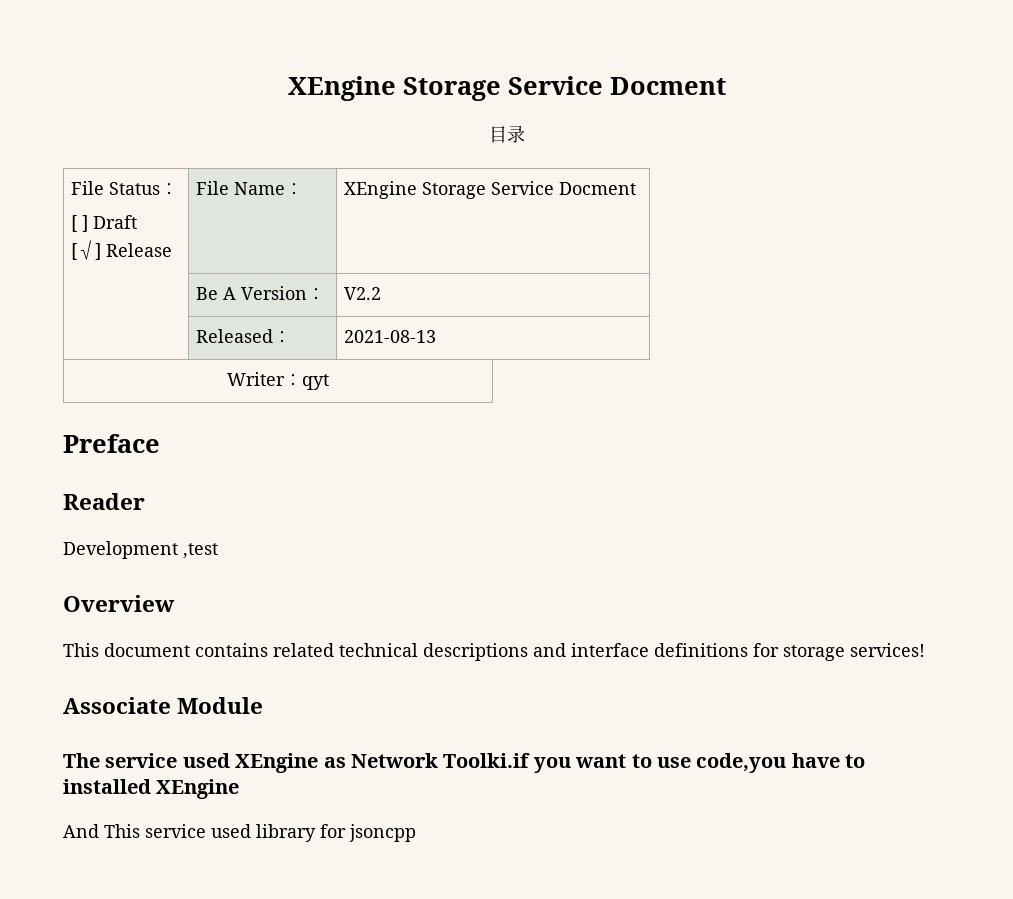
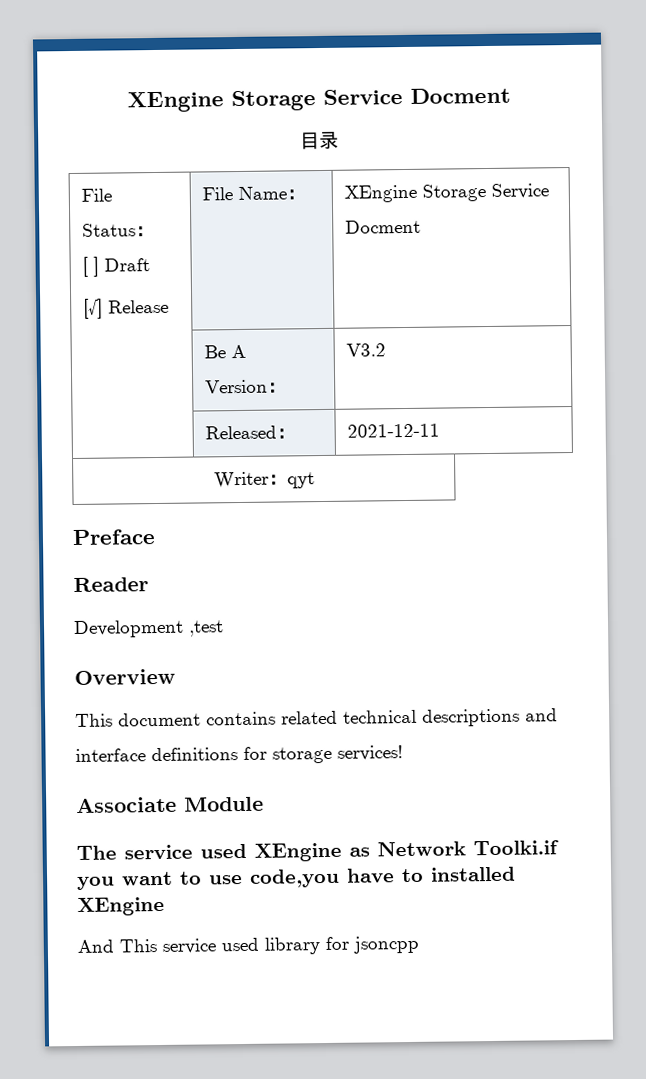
- | Be A Version： | V2.2
+ | Be A Version： | V3.2
- | Released： | 2021-08-13
+ | Released： | 2021-12-11

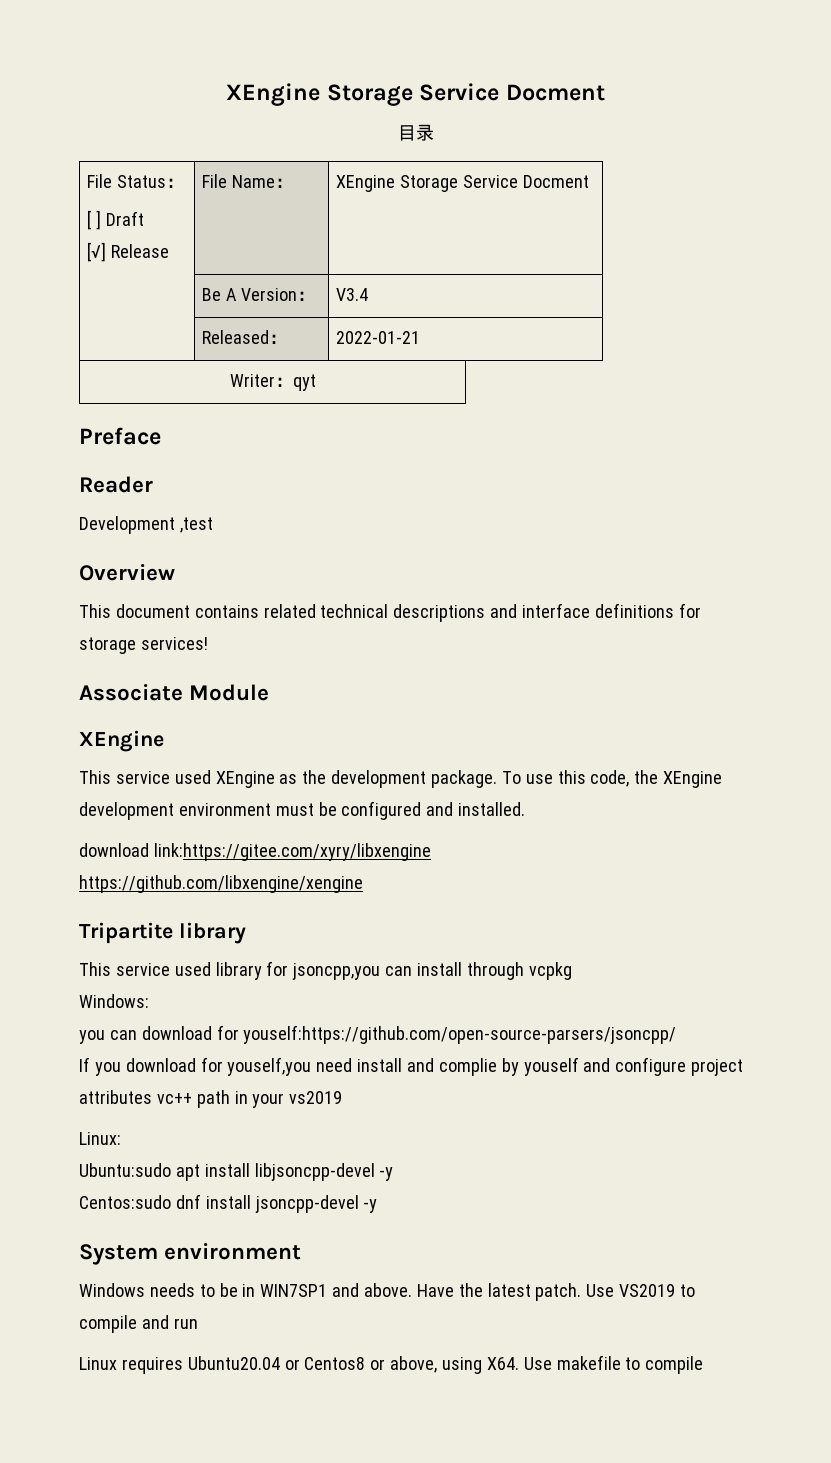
- | Be A Version： | V3.2
+ | Be A Version： | V3.4
- | Released： | 2021-12-11
+ | Released： | 2022-01-21
  Associate Module
- The service used XEngine as Network Toolki.if you want to use code,you have to installed XEngine
- And This service used library for jsoncpp
+ XEngine
+ This service used XEngine as the development package. To use this code, the XEngine development environment must be configured and installed.
+ download link:https://gitee.com/xyry/libxengine
+ https://github.com/libxengine/xengine
+ Tripartite library
+ This service used library for jsoncpp,you can install through vcpkg
+ Windows:
+ you can download for youself:https://github.com/open-source-parsers/jsoncpp/
+ If you download for youself,you need install and complie by youself and configure project attributes vc++ path in your vs2019
+ Linux:
+ Ubuntu:sudo apt install libjsoncpp-devel -y
+ Centos:sudo dnf install jsoncpp-devel -y
+ System environment
+ Windows needs to be in WIN7SP1 and above. Have the latest patch. Use VS2019 to compile and run
+ Linux requires Ubuntu20.04 or Centos8 or above, using X64. Use makefile to compile

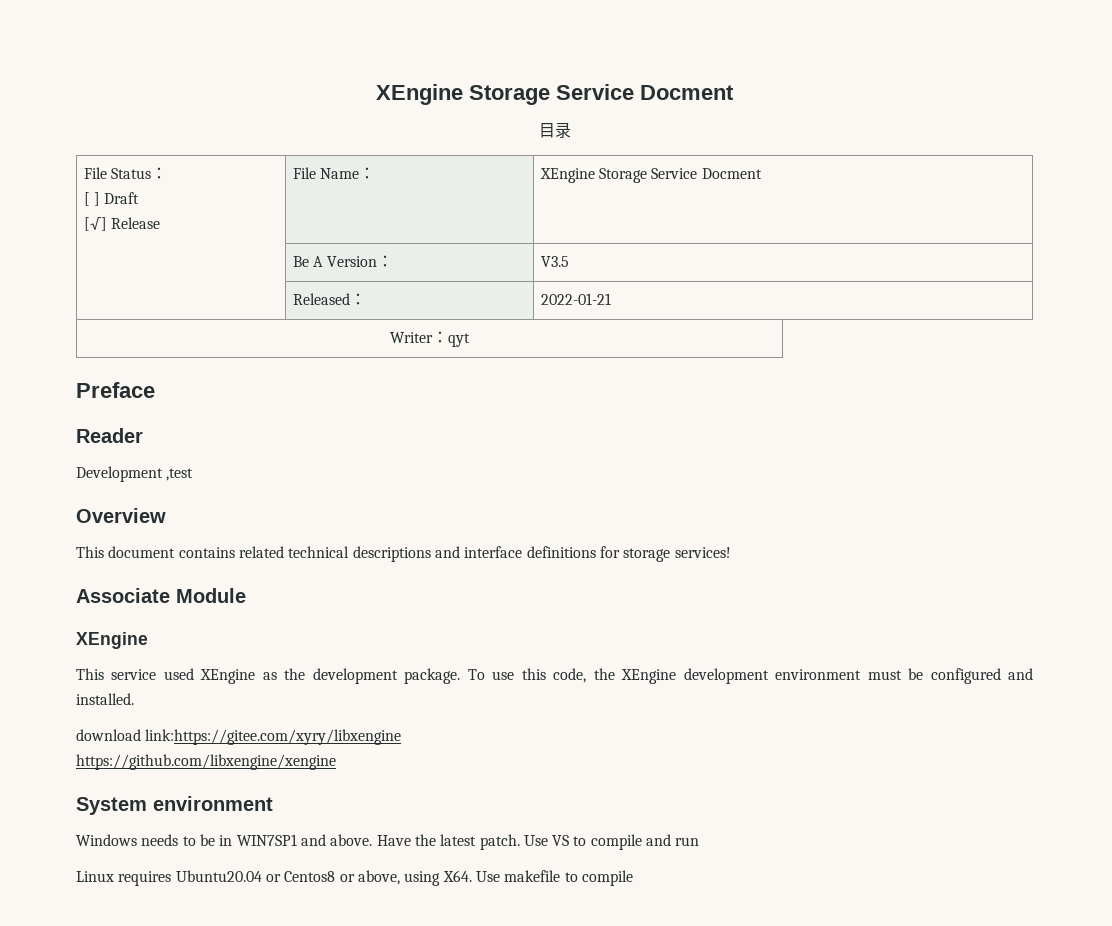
- | Be A Version： | V3.4
+ | Be A Version： | V3.5
- Tripartite library
- This service used library for jsoncpp,you can install through vcpkg
- Windows:
- you can download for youself:https://github.com/open-source-parsers/jsoncpp/
- If you download for youself,you need install and complie by youself and configure project attributes vc++ path in your vs2019
- Linux:
- Ubuntu:sudo apt install libjsoncpp-devel -y
- Centos:sudo dnf install jsoncpp-devel -y
- Use VS2019 to compile and run
+ Use VS to compile and run

